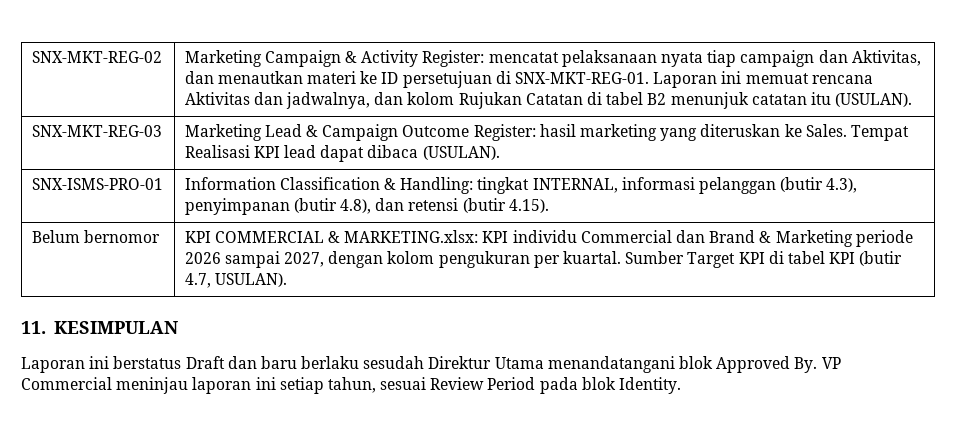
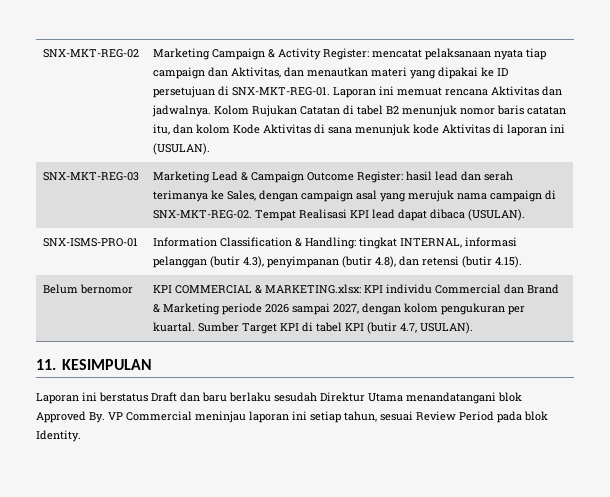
- Marketing Campaign & Activity Register: mencatat pelaksanaan nyata tiap campaign dan Aktivitas, dan menautkan materi ke ID persetujuan di SNX-MKT-REG-01.
+ Marketing Campaign & Activity Register: mencatat pelaksanaan nyata tiap campaign dan Aktivitas, dan menautkan materi yang dipakai ke ID persetujuan di SNX-MKT-REG-01.
- Laporan ini memuat rencana Aktivitas dan jadwalnya, dan kolom Rujukan Catatan di tabel B2 menunjuk catatan itu (USULAN).
+ Laporan ini memuat rencana Aktivitas dan jadwalnya. Kolom Rujukan Catatan di tabel B2 menunjuk nomor baris catatan itu, dan kolom Kode Aktivitas di sana menunjuk kode Aktivitas di laporan ini (USULAN).
- SNX-MKT-REG-03 | Marketing Lead & Campaign Outcome Register: hasil marketing yang diteruskan ke Sales. Tempat Realisasi KPI lead dapat dibaca (USULAN).
+ SNX-MKT-REG-03 | Marketing Lead & Campaign Outcome Register: hasil lead dan serah terimanya ke Sales, dengan campaign asal yang merujuk nama campaign di SNX-MKT-REG-02. Tempat Realisasi KPI lead dapat dibaca (USULAN).

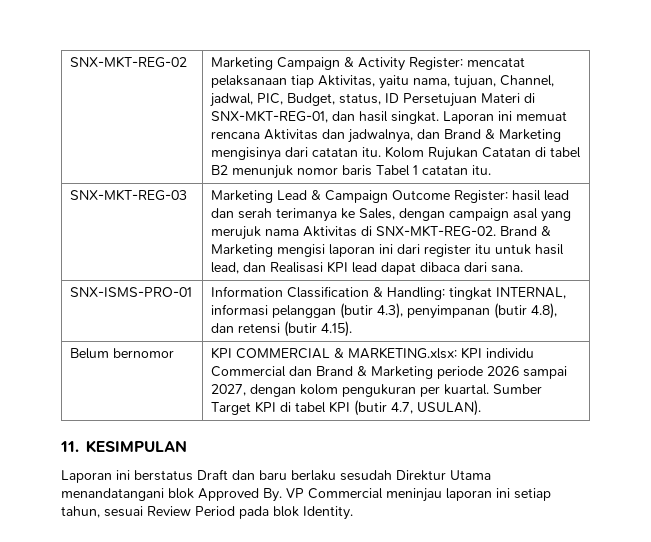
- Marketing Campaign & Activity Register: mencatat pelaksanaan nyata tiap campaign dan Aktivitas, dan menautkan materi yang dipakai ke ID persetujuan di SNX-MKT-REG-01.
+ Marketing Campaign & Activity Register: mencatat pelaksanaan tiap Aktivitas, yaitu nama, tujuan, Channel, jadwal, PIC, Budget, status, ID Persetujuan Materi di SNX-MKT-REG-01, dan hasil singkat.
- Laporan ini memuat rencana Aktivitas dan jadwalnya.
+ Laporan ini memuat rencana Aktivitas dan jadwalnya, dan Brand & Marketing mengisinya dari catatan itu.
- Kolom Rujukan Catatan di tabel B2 menunjuk nomor baris catatan itu, dan kolom Kode Aktivitas di sana menunjuk kode Aktivitas di laporan ini (USULAN).
+ Kolom Rujukan Catatan di tabel B2 menunjuk nomor baris Tabel 1 catatan itu.
- Marketing Lead & Campaign Outcome Register: hasil lead dan serah terimanya ke Sales, dengan campaign asal yang merujuk nama campaign di SNX-MKT-REG-02.
+ Marketing Lead & Campaign Outcome Register: hasil lead dan serah terimanya ke Sales, dengan campaign asal yang merujuk nama Aktivitas di SNX-MKT-REG-02.
- Tempat Realisasi KPI lead dapat dibaca (USULAN).
+ Brand & Marketing mengisi laporan ini dari register itu untuk hasil lead, dan Realisasi KPI lead dapat dibaca dari sana.

